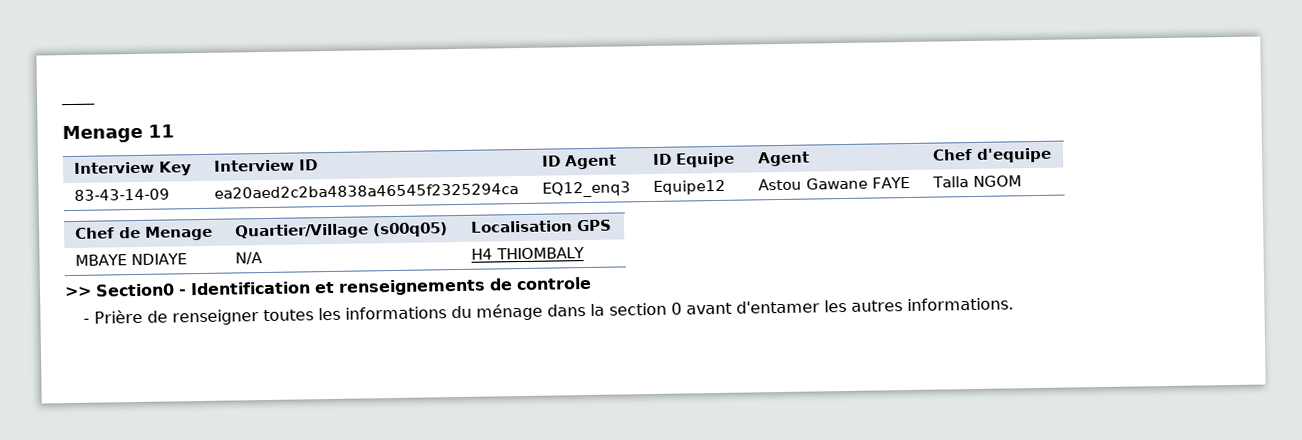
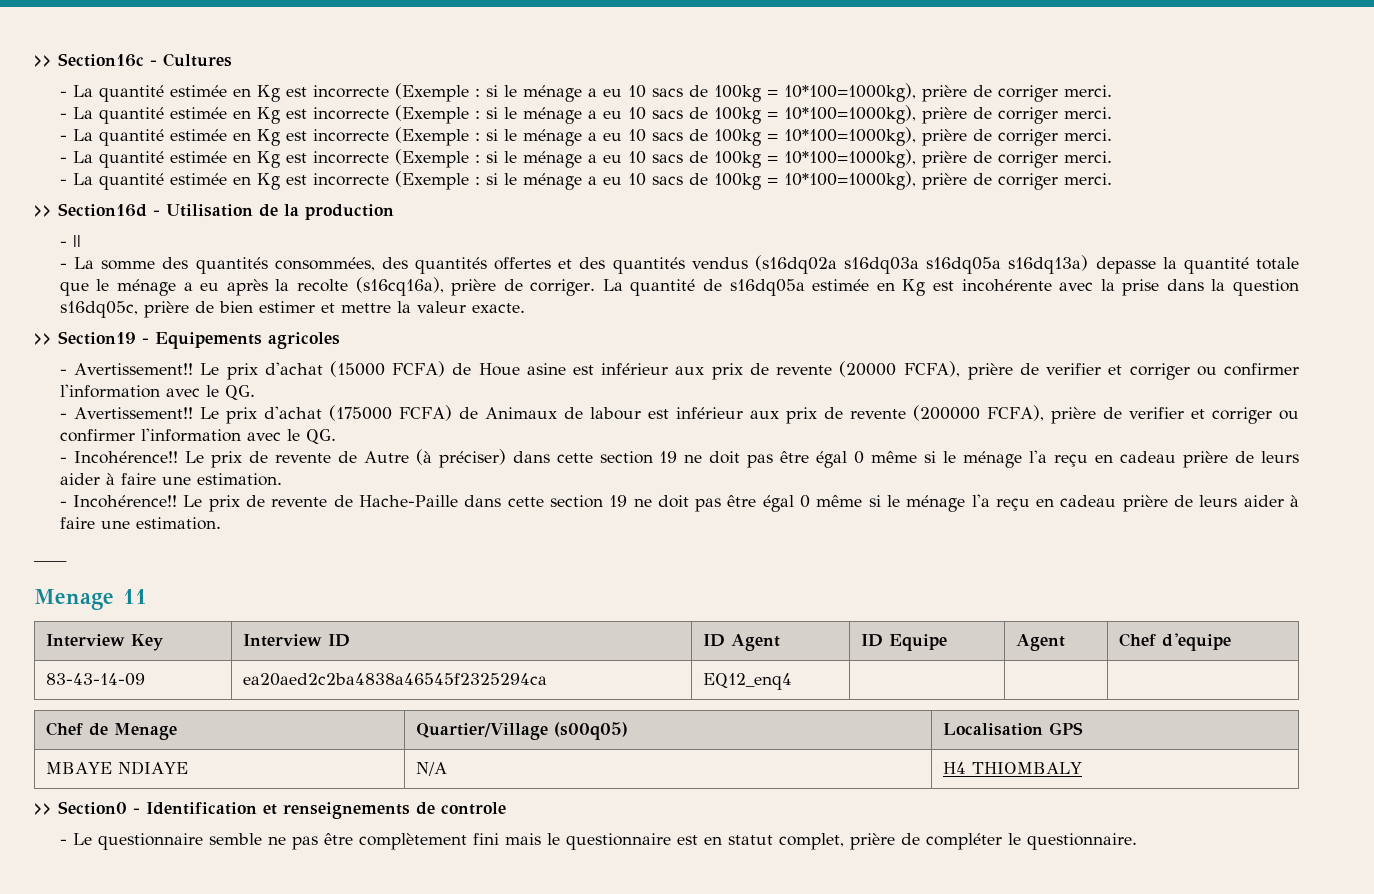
+ >> Section16c - Cultures
+ - La quantité estimée en Kg est incorrecte (Exemple : si le ménage a eu 10 sacs de 100kg = 10*100=1000kg), prière de corriger merci.
+ - La quantité estimée en Kg est incorrecte (Exemple : si le ménage a eu 10 sacs de 100kg = 10*100=1000kg), prière de corriger merci.
+ - La quantité estimée en Kg est incorrecte (Exemple : si le ménage a eu 10 sacs de 100kg = 10*100=1000kg), prière de corriger merci.
+ - La quantité estimée en Kg est incorrecte (Exemple : si le ménage a eu 10 sacs de 100kg = 10*100=1000kg), prière de corriger merci.
+ - La quantité estimée en Kg est incorrecte (Exemple : si le ménage a eu 10 sacs de 100kg = 10*100=1000kg), prière de corriger merci.
+ >> Section16d - Utilisation de la production
+ - ||
+ - La somme des quantités consommées, des quantités offertes et des quantités vendus (s16dq02a s16dq03a s16dq05a s16dq13a) depasse la quantité totale que le ménage a eu après la recolte (s16cq16a), prière de corriger. La quantité de s16dq05a estimée en Kg est incohérente avec la prise dans la question s16dq05c, prière de bien estimer et mettre la valeur exacte.
+ >> Section19 - Equipements agricoles
+ - Avertissement!! Le prix d'achat (15000 FCFA) de Houe asine est inférieur aux prix de revente (20000 FCFA), prière de verifier et corriger ou confirmer l'information avec le QG.
+ - Avertissement!! Le prix d'achat (175000 FCFA) de Animaux de labour est inférieur aux prix de revente (200000 FCFA), prière de verifier et corriger ou confirmer l'information avec le QG.
+ - Incohérence!! Le prix de revente de Autre (à préciser) dans cette section 19 ne doit pas être égal 0 même si le ménage l'a reçu en cadeau prière de leurs aider à faire une estimation.
+ - Incohérence!! Le prix de revente de Hache-Paille dans cette section 19 ne doit pas être égal 0 même si le ménage l'a reçu en cadeau prière de leurs aider à faire une estimation.
- 83-43-14-09 | ea20aed2c2ba4838a46545f2325294ca | EQ12_enq3 | Equipe12 | Astou Gawane FAYE | Talla NGOM
+ 83-43-14-09 | ea20aed2c2ba4838a46545f2325294ca | EQ12_enq4 | | |
- - Prière de renseigner toutes les informations du ménage dans la section 0 avant d'entamer les autres informations.
+ - Le questionnaire semble ne pas être complètement fini mais le questionnaire est en statut complet, prière de compléter le questionnaire.

